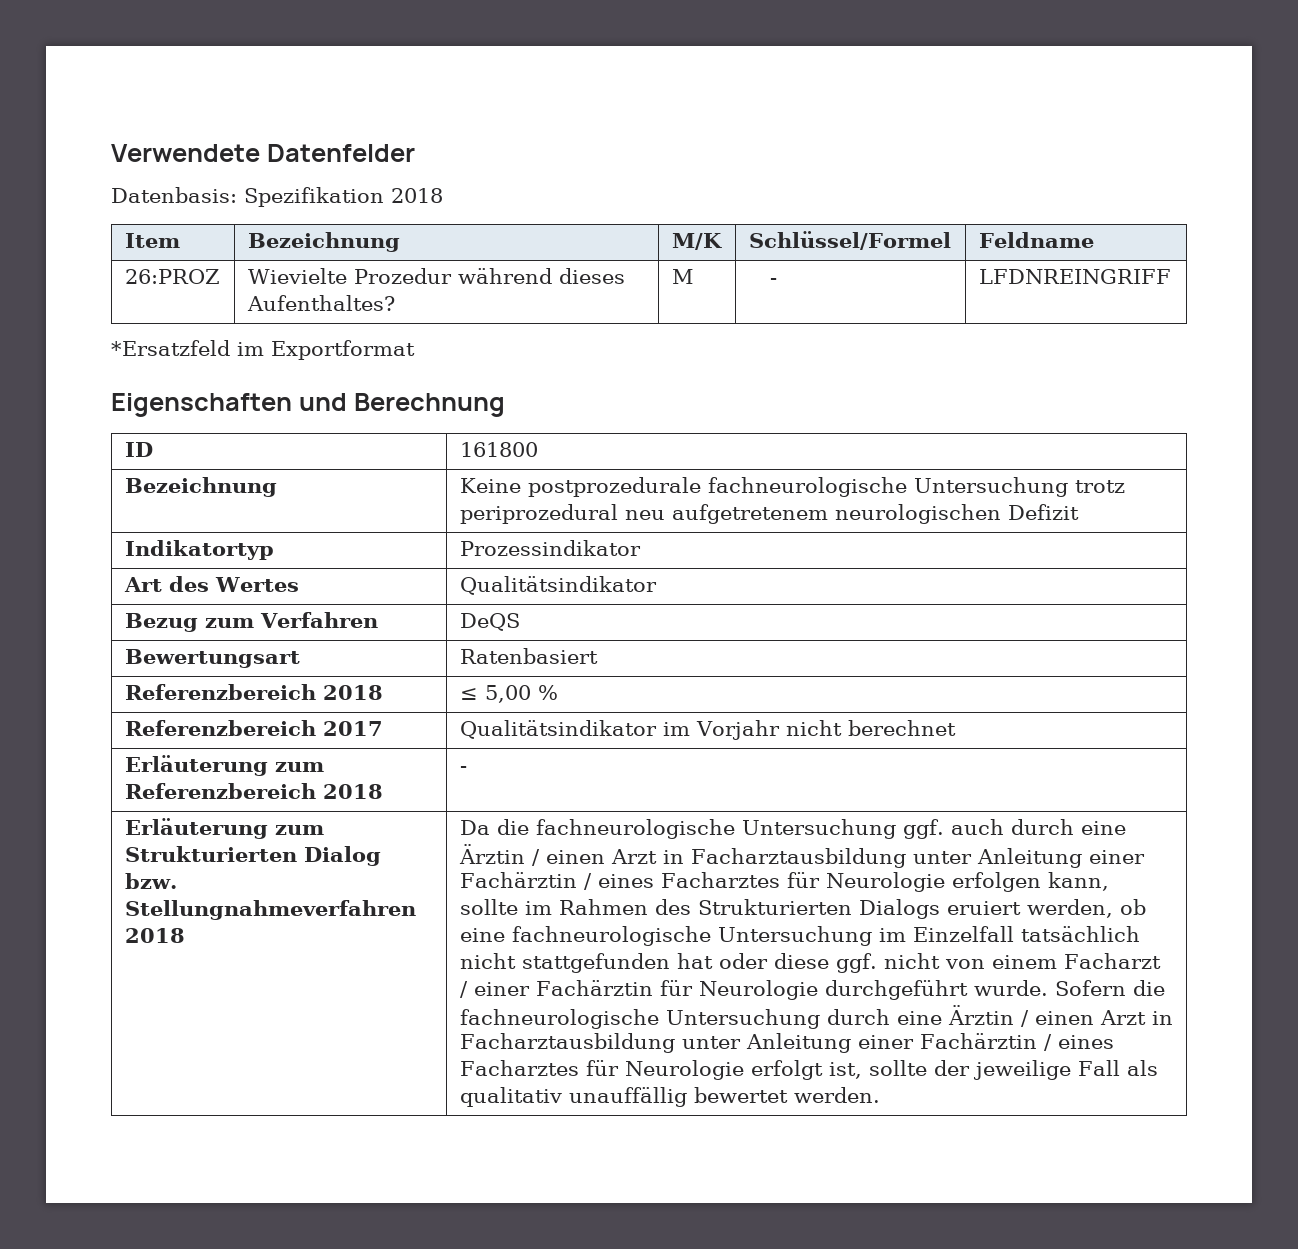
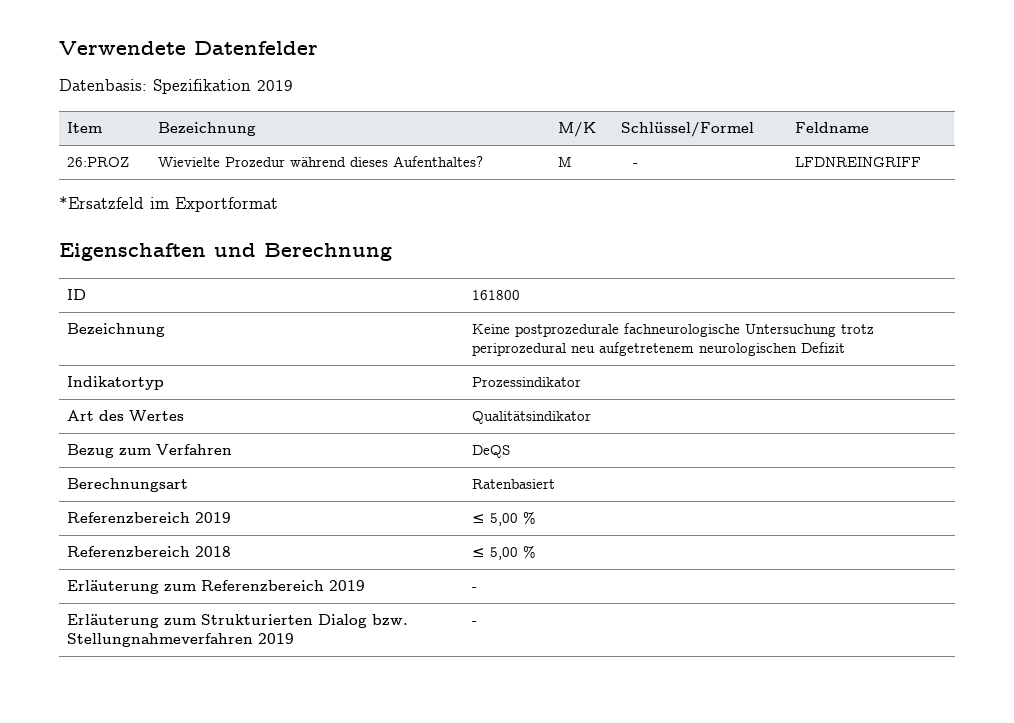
- Datenbasis: Spezifikation 2018
+ Datenbasis: Spezifikation 2019
- Bewertungsart | Ratenbasiert
+ Berechnungsart | Ratenbasiert
+ Referenzbereich 2019 | ≤ 5,00 %
- Referenzbereich 2017 | Qualitätsindikator im Vorjahr nicht berechnet
- Erläuterung zum Referenzbereich 2018 | -
+ Erläuterung zum Referenzbereich 2019 | -
- Erläuterung zum Strukturierten Dialog bzw. Stellungnahmeverfahren 2018 | Da die fachneurologische Untersuchung ggf. auch durch eine Ärztin / einen Arzt in Facharztausbildung unter Anleitung einer Fachärztin / eines Facharztes für Neurologie erfolgen kann, sollte im Rahmen des Strukturierten Dialogs eruiert werden, ob eine fachneurologische Untersuchung im Einzelfall tatsächlich nicht stattgefunden hat oder diese ggf. nicht von einem Facharzt / einer Fachärztin für Neurologie durchgeführt wurde. Sofern die fachneurologische Untersuchung durch eine Ärztin / einen Arzt in Facharztausbildung unter Anleitung einer Fachärztin / eines Facharztes für Neurologie erfolgt ist, sollte der jeweilige Fall als qualitativ unauffällig bewertet werden.
+ Erläuterung zum Strukturierten Dialog bzw. Stellungnahmeverfahren 2019 | -

